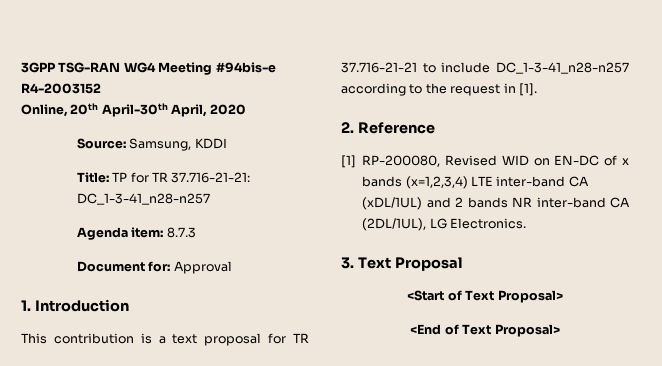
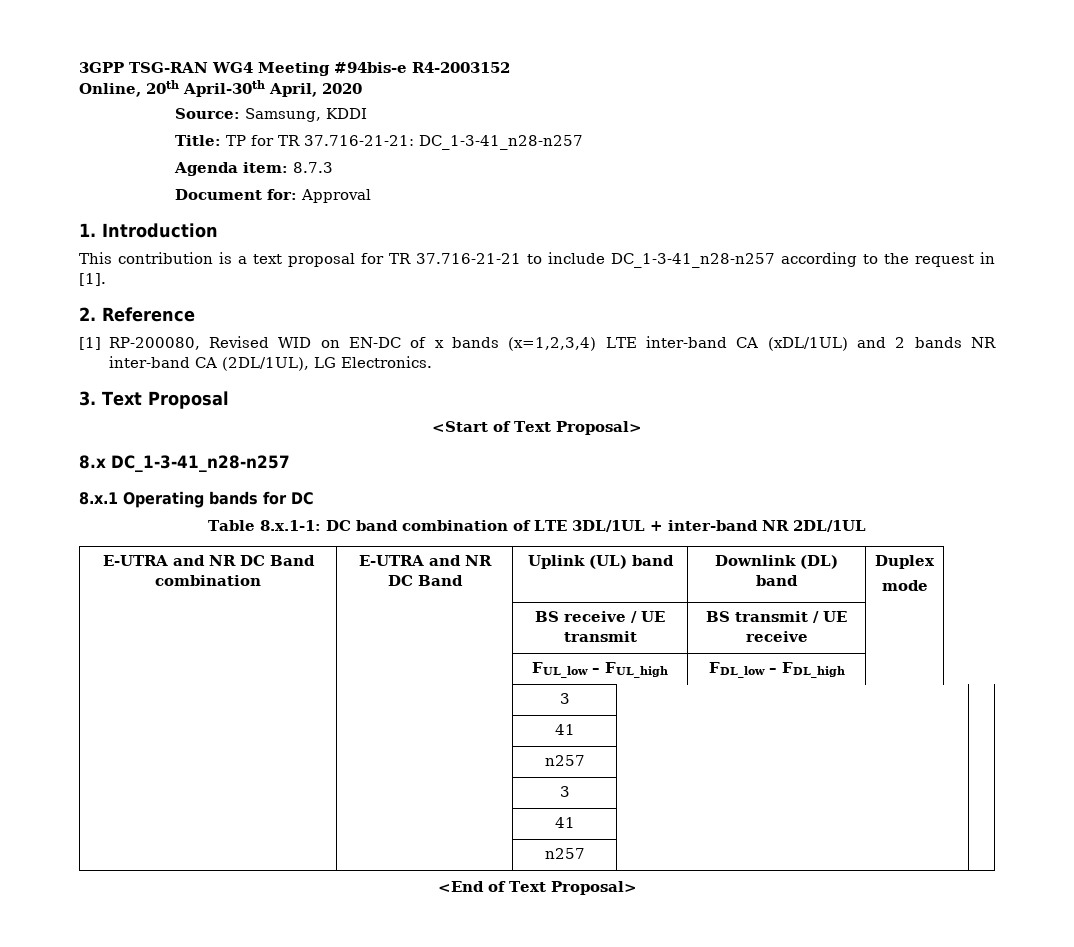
+ 8.x DC_1-3-41_n28-n257
+ 8.x.1 Operating bands for DC
+ Table 8.x.1-1: DC band combination of LTE 3DL/1UL + inter-band NR 2DL/1UL
+ E-UTRA and NR DC Band combination | E-UTRA and NR DC Band | Uplink (UL) band | Downlink (DL) band | Duplex
+ mode
+ | | BS receive / UE transmit | BS transmit / UE receive |
+ | | FUL_low – FUL_high | FDL_low – FDL_high |
+ | | 3 | |
+ | | 41 | |
+ | | n257 | |
+ | | 3 | |
+ | | 41 | |
+ | | n257 | |

